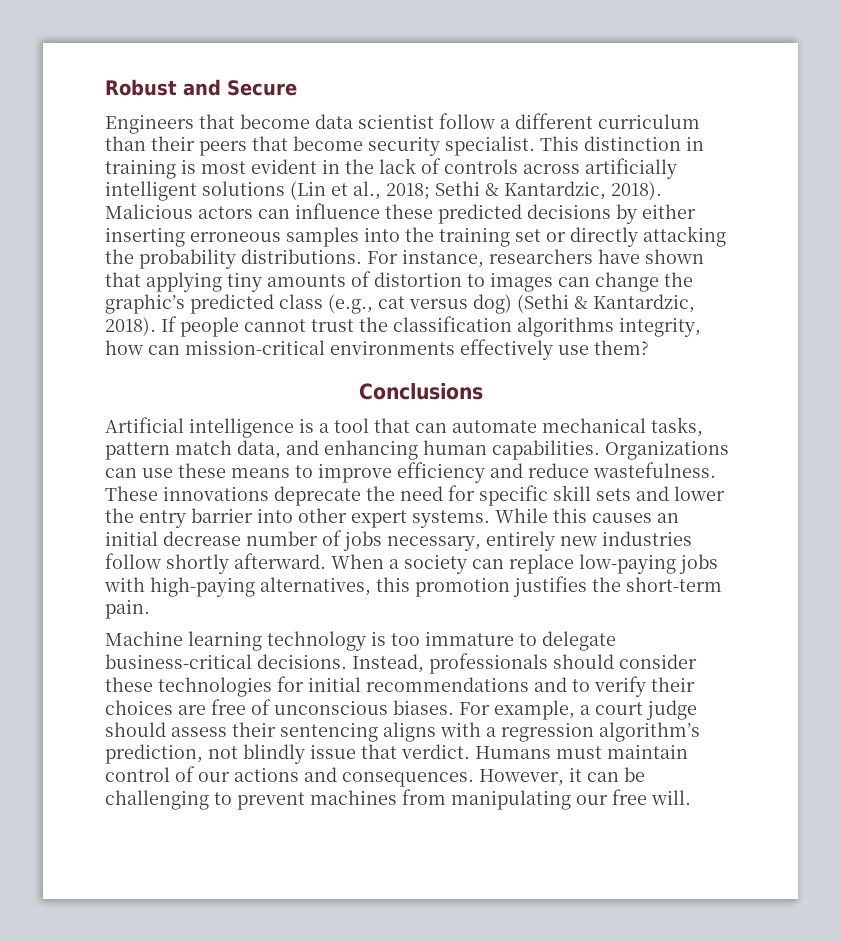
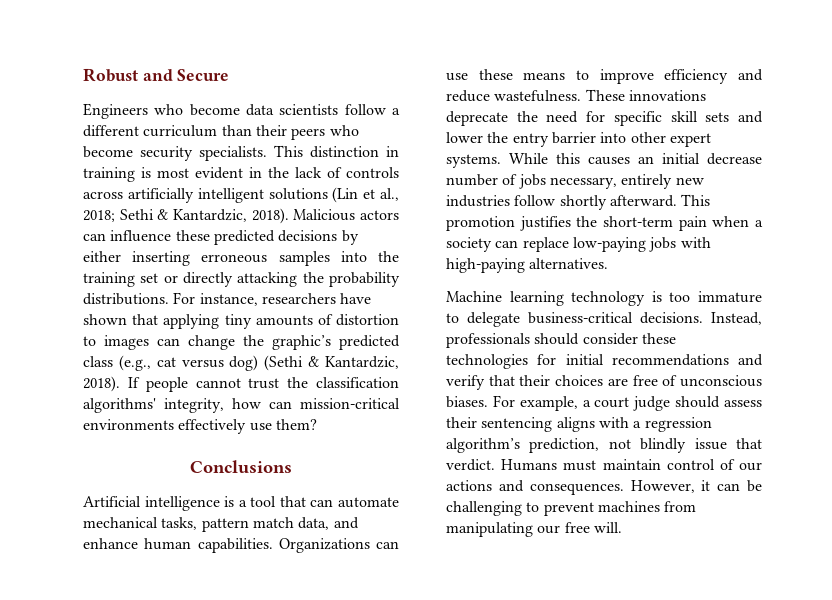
- Engineers that become data scientist follow a different curriculum than their peers that become security specialist.
+ Engineers who become data scientists follow a different curriculum than their peers who become security specialists.
- If people cannot trust the classification algorithms integrity, how can mission-critical environments effectively use them?
+ If people cannot trust the classification algorithms' integrity, how can mission-critical environments effectively use them?
- Artificial intelligence is a tool that can automate mechanical tasks, pattern match data, and enhancing human capabilities.
+ Artificial intelligence is a tool that can automate mechanical tasks, pattern match data, and enhance human capabilities.
- When a society can replace low-paying jobs with high-paying alternatives, this promotion justifies the short-term pain.
+ This promotion justifies the short-term pain when a society can replace low-paying jobs with high-paying alternatives.
- Instead, professionals should consider these technologies for initial recommendations and to verify their choices are free of unconscious biases.
+ Instead, professionals should consider these technologies for initial recommendations and verify that their choices are free of unconscious biases.

